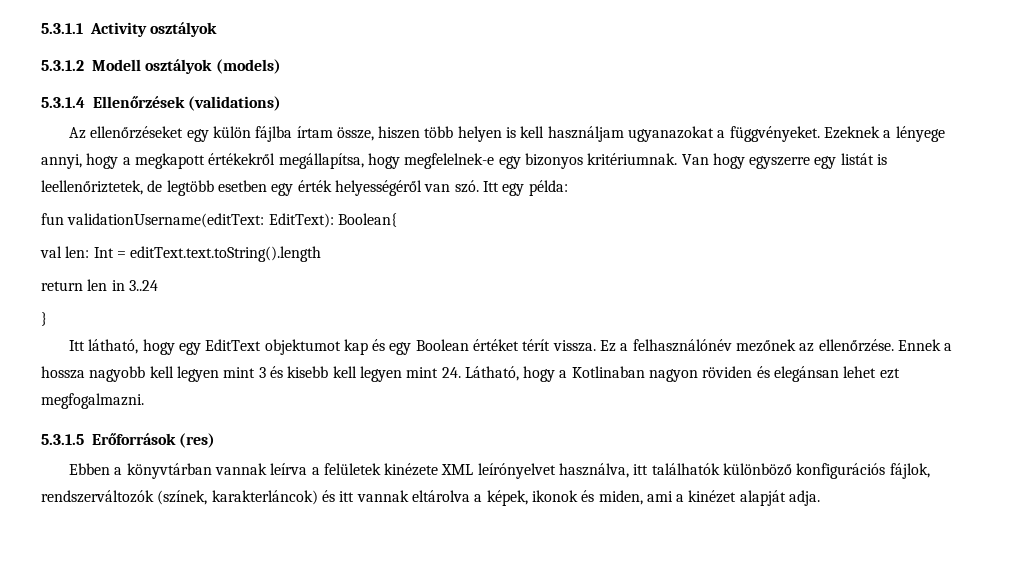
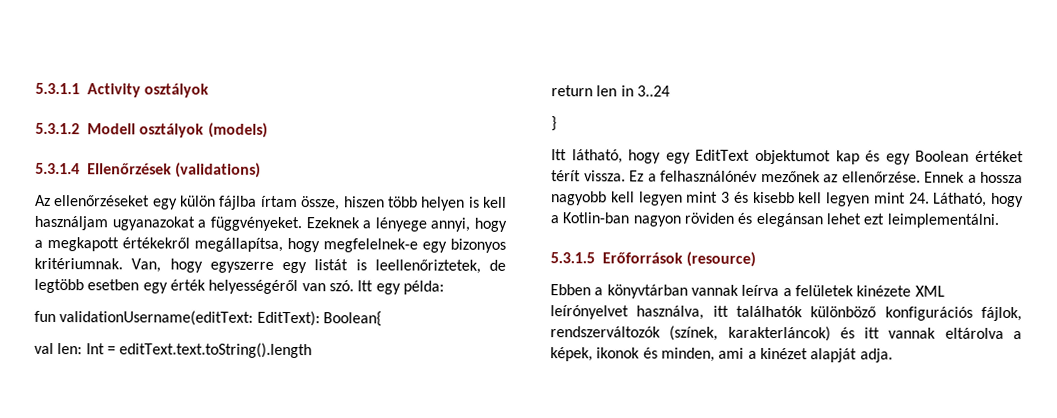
- Van hogy egyszerre egy listát is leellenőriztetek, de legtöbb esetben egy érték helyességéről van szó.
+ Van, hogy egyszerre egy listát is leellenőriztetek, de legtöbb esetben egy érték helyességéről van szó.
- Ennek a hossza nagyobb kell legyen mint 3 és kisebb kell legyen mint 24. Látható, hogy a Kotlinaban nagyon röviden és elegánsan lehet ezt megfogalmazni.
+ Ennek a hossza nagyobb kell legyen mint 3 és kisebb kell legyen mint 24. Látható, hogy a Kotlin-ban nagyon röviden és elegánsan lehet ezt leimplementálni.
- 5.3.1.5 Erőforrások (res)
+ 5.3.1.5 Erőforrások (resource)
- Ebben a könyvtárban vannak leírva a felületek kinézete XML leírónyelvet használva, itt találhatók különböző konfigurációs fájlok, rendszerváltozók (színek, karakterláncok) és itt vannak eltárolva a képek, ikonok és miden, ami a kinézet alapját adja.
+ Ebben a könyvtárban vannak leírva a felületek kinézete XML leírónyelvet használva, itt találhatók különböző konfigurációs fájlok, rendszerváltozók (színek, karakterláncok) és itt vannak eltárolva a képek, ikonok és minden, ami a kinézet alapját adja.

